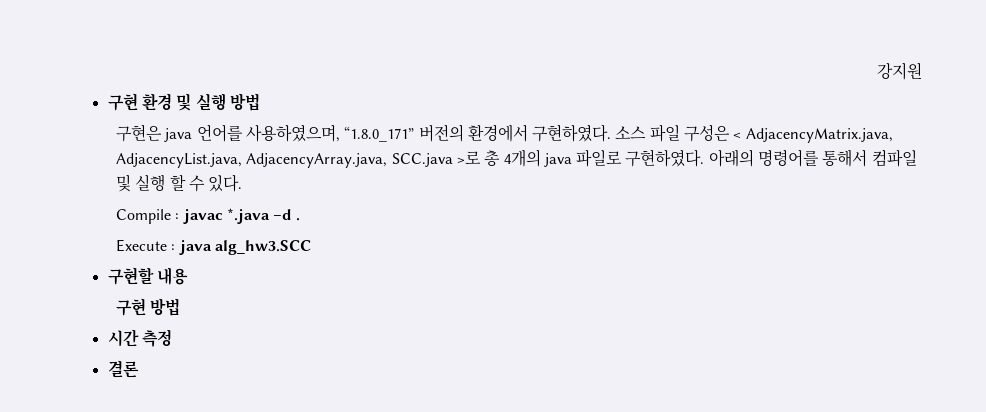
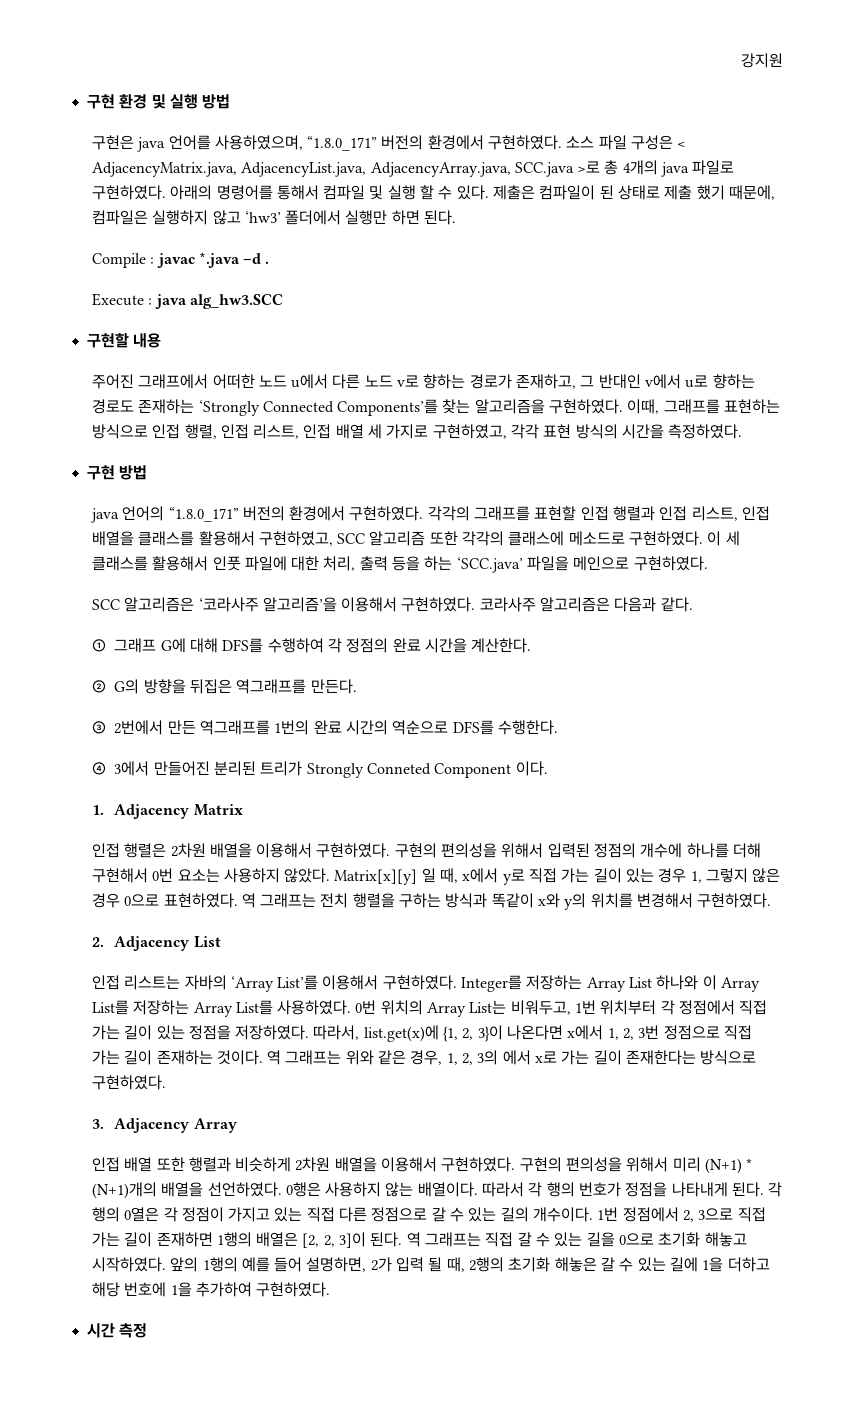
+ 제출은 컴파일이 된 상태로 제출 했기 때문에, 컴파일은 실행하지 않고 ‘hw3’ 폴더에서 실행만 하면 된다.
+ 주어진 그래프에서 어떠한 노드 u에서 다른 노드 v로 향하는 경로가 존재하고, 그 반대인 v에서 u로 향하는 경로도 존재하는 ‘Strongly Connected Components’를 찾는 알고리즘을 구현하였다. 이때, 그래프를 표현하는 방식으로 인접 행렬, 인접 리스트, 인접 배열 세 가지로 구현하였고, 각각 표현 방식의 시간을 측정하였다.
  구현 방법
+ java 언어의 “1.8.0_171” 버전의 환경에서 구현하였다. 각각의 그래프를 표현할 인접 행렬과 인접 리스트, 인접 배열을 클래스를 활용해서 구현하였고, SCC 알고리즘 또한 각각의 클래스에 메소드로 구현하였다. 이 세 클래스를 활용해서 인풋 파일에 대한 처리, 출력 등을 하는 ‘SCC.java’ 파일을 메인으로 구현하였다.
+ SCC 알고리즘은 ‘코라사주 알고리즘’을 이용해서 구현하였다. 코라사주 알고리즘은 다음과 같다.
+ ① 그래프 G에 대해 DFS를 수행하여 각 정점의 완료 시간을 계산한다.
+ ② G의 방향을 뒤집은 역그래프를 만든다.
+ ③ 2번에서 만든 역그래프를 1번의 완료 시간의 역순으로 DFS를 수행한다.
+ ④ 3에서 만들어진 분리된 트리가 Strongly Conneted Component 이다.
+ 1. Adjacency Matrix
+ 인접 행렬은 2차원 배열을 이용해서 구현하였다. 구현의 편의성을 위해서 입력된 정점의 개수에 하나를 더해 구현해서 0번 요소는 사용하지 않았다. Matrix[x][y] 일 때, x에서 y로 직접 가는 길이 있는 경우 1, 그렇지 않은 경우 0으로 표현하였다. 역 그래프는 전치 행렬을 구하는 방식과 똑같이 x와 y의 위치를 변경해서 구현하였다.
+ 2. Adjacency List
+ 인접 리스트는 자바의 ‘Array List’를 이용해서 구현하였다. Integer를 저장하는 Array List 하나와 이 Array List를 저장하는 Array List를 사용하였다. 0번 위치의 Array List는 비워두고, 1번 위치부터 각 정점에서 직접 가는 길이 있는 정점을 저장하였다. 따라서, list.get(x)에 {1, 2, 3}이 나온다면 x에서 1, 2, 3번 정점으로 직접 가는 길이 존재하는 것이다. 역 그래프는 위와 같은 경우, 1, 2, 3의 에서 x로 가는 길이 존재한다는 방식으로 구현하였다.
+ 3. Adjacency Array
+ 인접 배열 또한 행렬과 비슷하게 2차원 배열을 이용해서 구현하였다. 구현의 편의성을 위해서 미리 (N+1) * (N+1)개의 배열을 선언하였다. 0행은 사용하지 않는 배열이다. 따라서 각 행의 번호가 정점을 나타내게 된다. 각 행의 0열은 각 정점이 가지고 있는 직접 다른 정점으로 갈 수 있는 길의 개수이다. 1번 정점에서 2, 3으로 직접 가는 길이 존재하면 1행의 배열은 [2, 2, 3]이 된다. 역 그래프는 직접 갈 수 있는 길을 0으로 초기화 해놓고 시작하였다. 앞의 1행의 예를 들어 설명하면, 2가 입력 될 때, 2행의 초기화 해놓은 갈 수 있는 길에 1을 더하고 해당 번호에 1을 추가하여 구현하였다.
- 결론

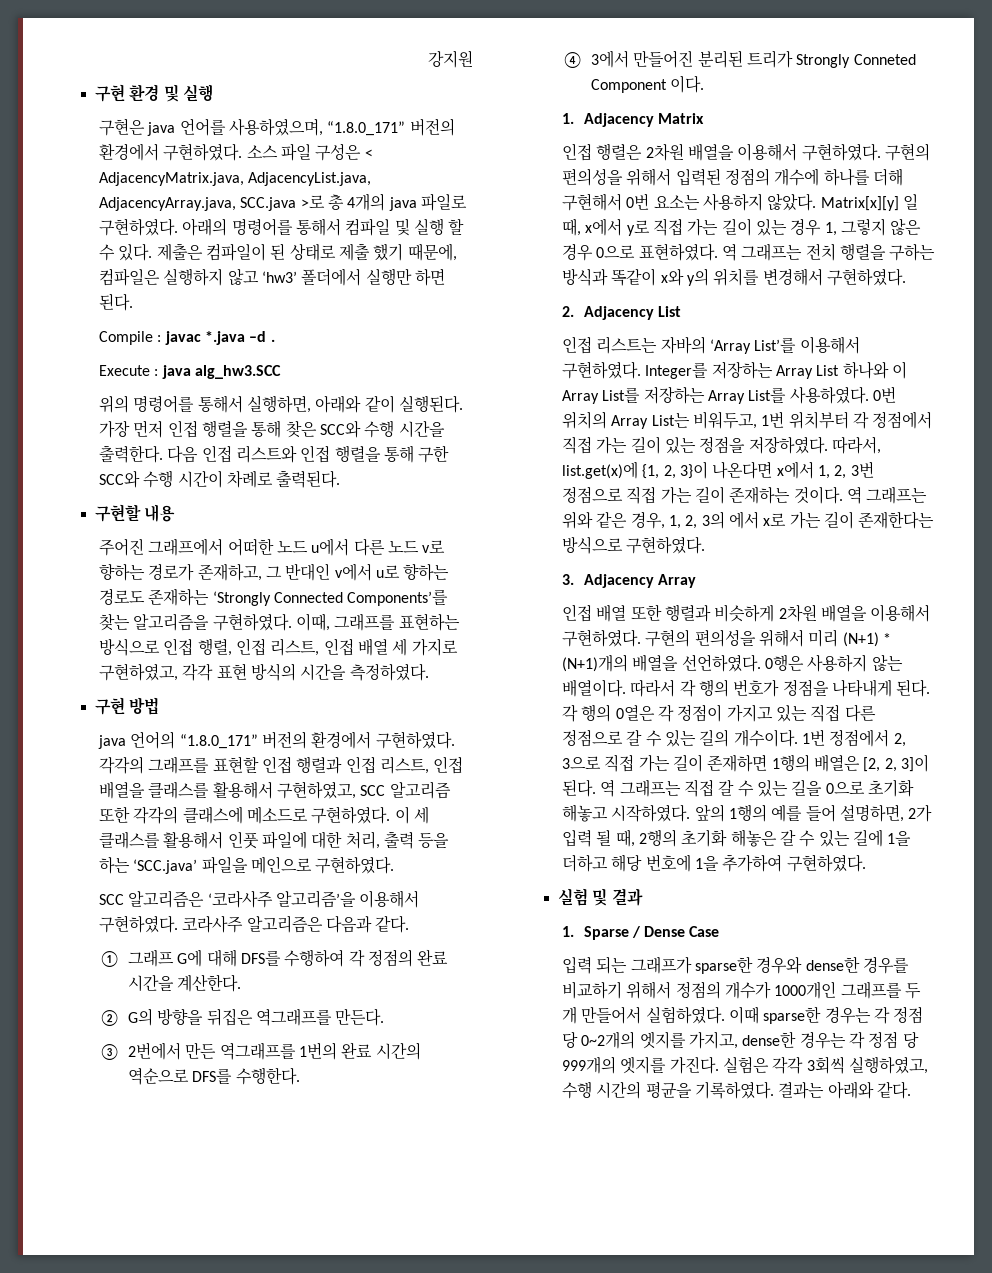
- 구현 환경 및 실행 방법
+ 구현 환경 및 실행
+ 위의 명령어를 통해서 실행하면, 아래와 같이 실행된다. 가장 먼저 인접 행렬을 통해 찾은 SCC와 수행 시간을 출력한다. 다음 인접 리스트와 인접 행렬을 통해 구한 SCC와 수행 시간이 차례로 출력된다.
- 시간 측정
+ 실험 및 결과
+ 1. Sparse / Dense Case
+ 입력 되는 그래프가 sparse한 경우와 dense한 경우를 비교하기 위해서 정점의 개수가 1000개인 그래프를 두 개 만들어서 실험하였다. 이때 sparse한 경우는 각 정점 당 0~2개의 엣지를 가지고, dense한 경우는 각 정점 당 999개의 엣지를 가진다. 실험은 각각 3회씩 실행하였고, 수행 시간의 평균을 기록하였다. 결과는 아래와 같다.

